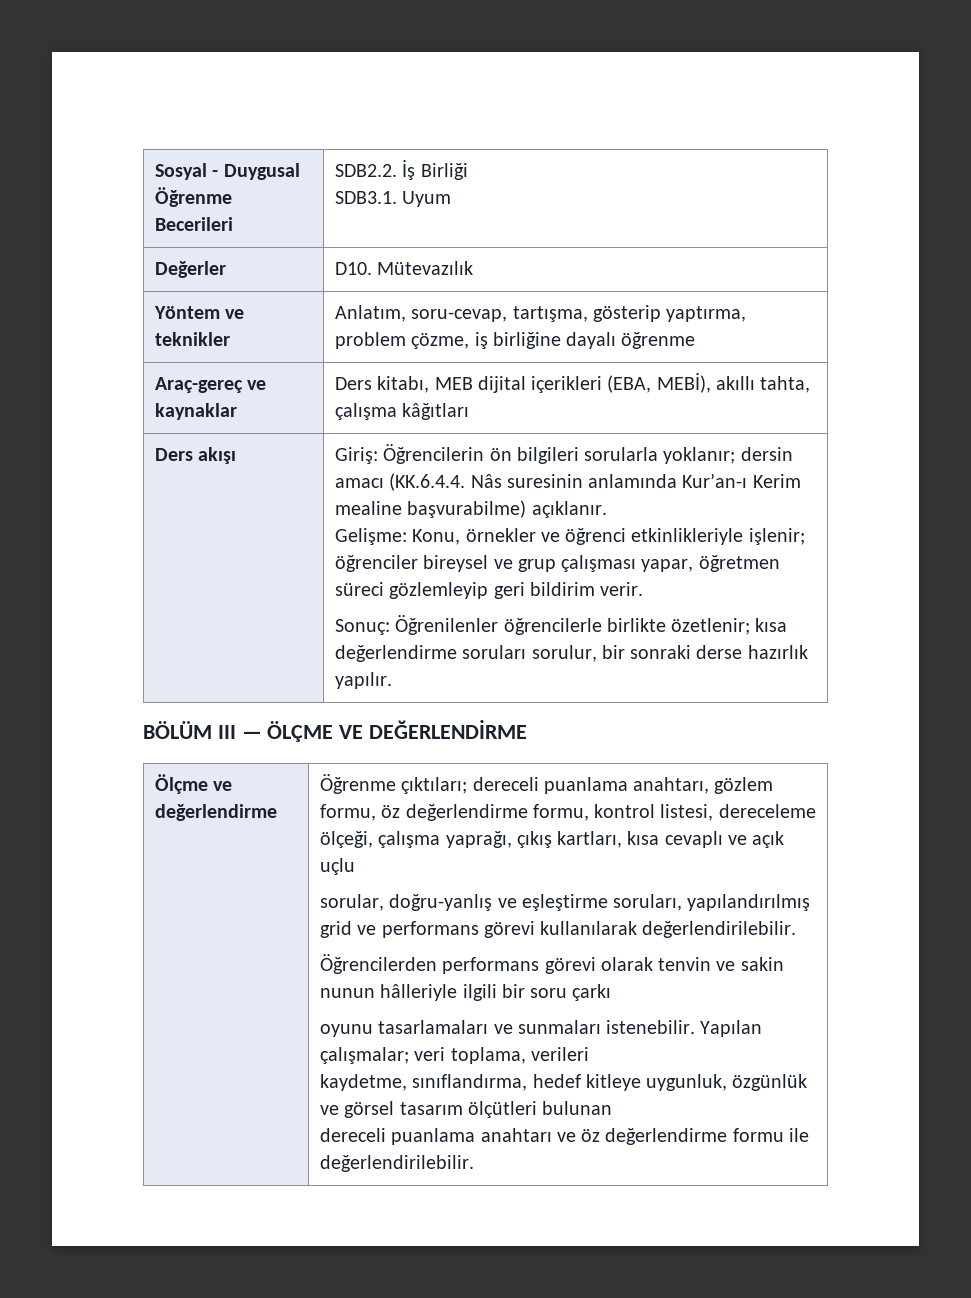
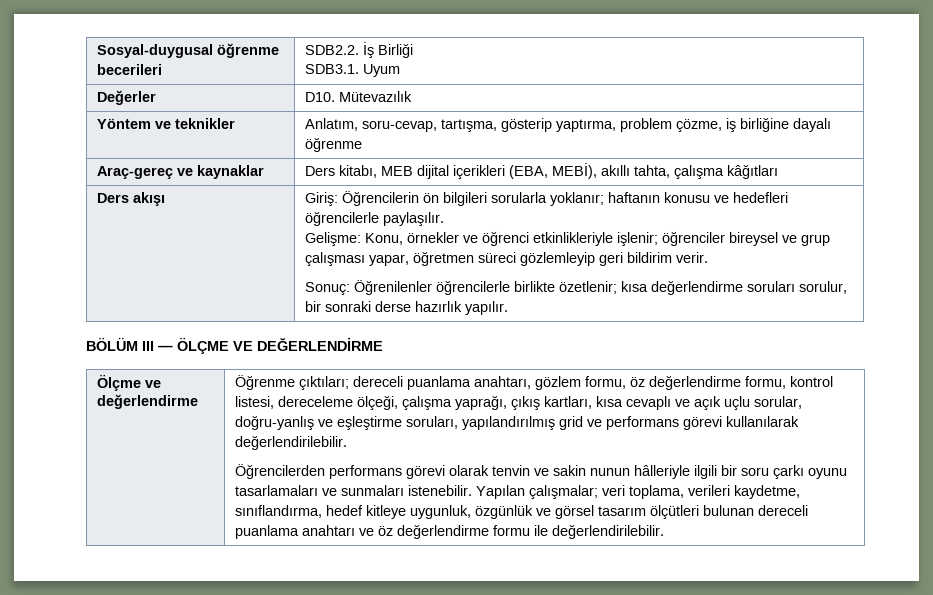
- Sosyal - Duygusal Öğrenme Becerileri | SDB2.2. İş Birliği
+ Sosyal-duygusal öğrenme becerileri | SDB2.2. İş Birliği
- Giriş: Öğrencilerin ön bilgileri sorularla yoklanır; dersin amacı (KK.6.4.4. Nâs suresinin anlamında Kur’an-ı Kerim mealine başvurabilme) açıklanır.
+ Giriş: Öğrencilerin ön bilgileri sorularla yoklanır; haftanın konusu ve hedefleri öğrencilerle paylaşılır.
- Öğrenme çıktıları; dereceli puanlama anahtarı, gözlem formu, öz değerlendirme formu, kontrol listesi, dereceleme ölçeği, çalışma yaprağı, çıkış kartları, kısa cevaplı ve açık uçlu
- sorular, doğru-yanlış ve eşleştirme soruları, yapılandırılmış grid ve performans görevi kullanılarak değerlendirilebilir.
+ Öğrenme çıktıları; dereceli puanlama anahtarı, gözlem formu, öz değerlendirme formu, kontrol listesi, dereceleme ölçeği, çalışma yaprağı, çıkış kartları, kısa cevaplı ve açık uçlu sorular, doğru-yanlış ve eşleştirme soruları, yapılandırılmış grid ve performans görevi kullanılarak değerlendirilebilir.
- Öğrencilerden performans görevi olarak tenvin ve sakin nunun hâlleriyle ilgili bir soru çarkı
- oyunu tasarlamaları ve sunmaları istenebilir.
+ Öğrencilerden performans görevi olarak tenvin ve sakin nunun hâlleriyle ilgili bir soru çarkı oyunu tasarlamaları ve sunmaları istenebilir.
- Yapılan çalışmalar; veri toplama, verileri
- kaydetme, sınıflandırma, hedef kitleye uygunluk, özgünlük ve görsel tasarım ölçütleri bulunan
- dereceli puanlama anahtarı ve öz değerlendirme formu ile değerlendirilebilir.
+ Yapılan çalışmalar; veri toplama, verileri kaydetme, sınıflandırma, hedef kitleye uygunluk, özgünlük ve görsel tasarım ölçütleri bulunan dereceli puanlama anahtarı ve öz değerlendirme formu ile değerlendirilebilir.

